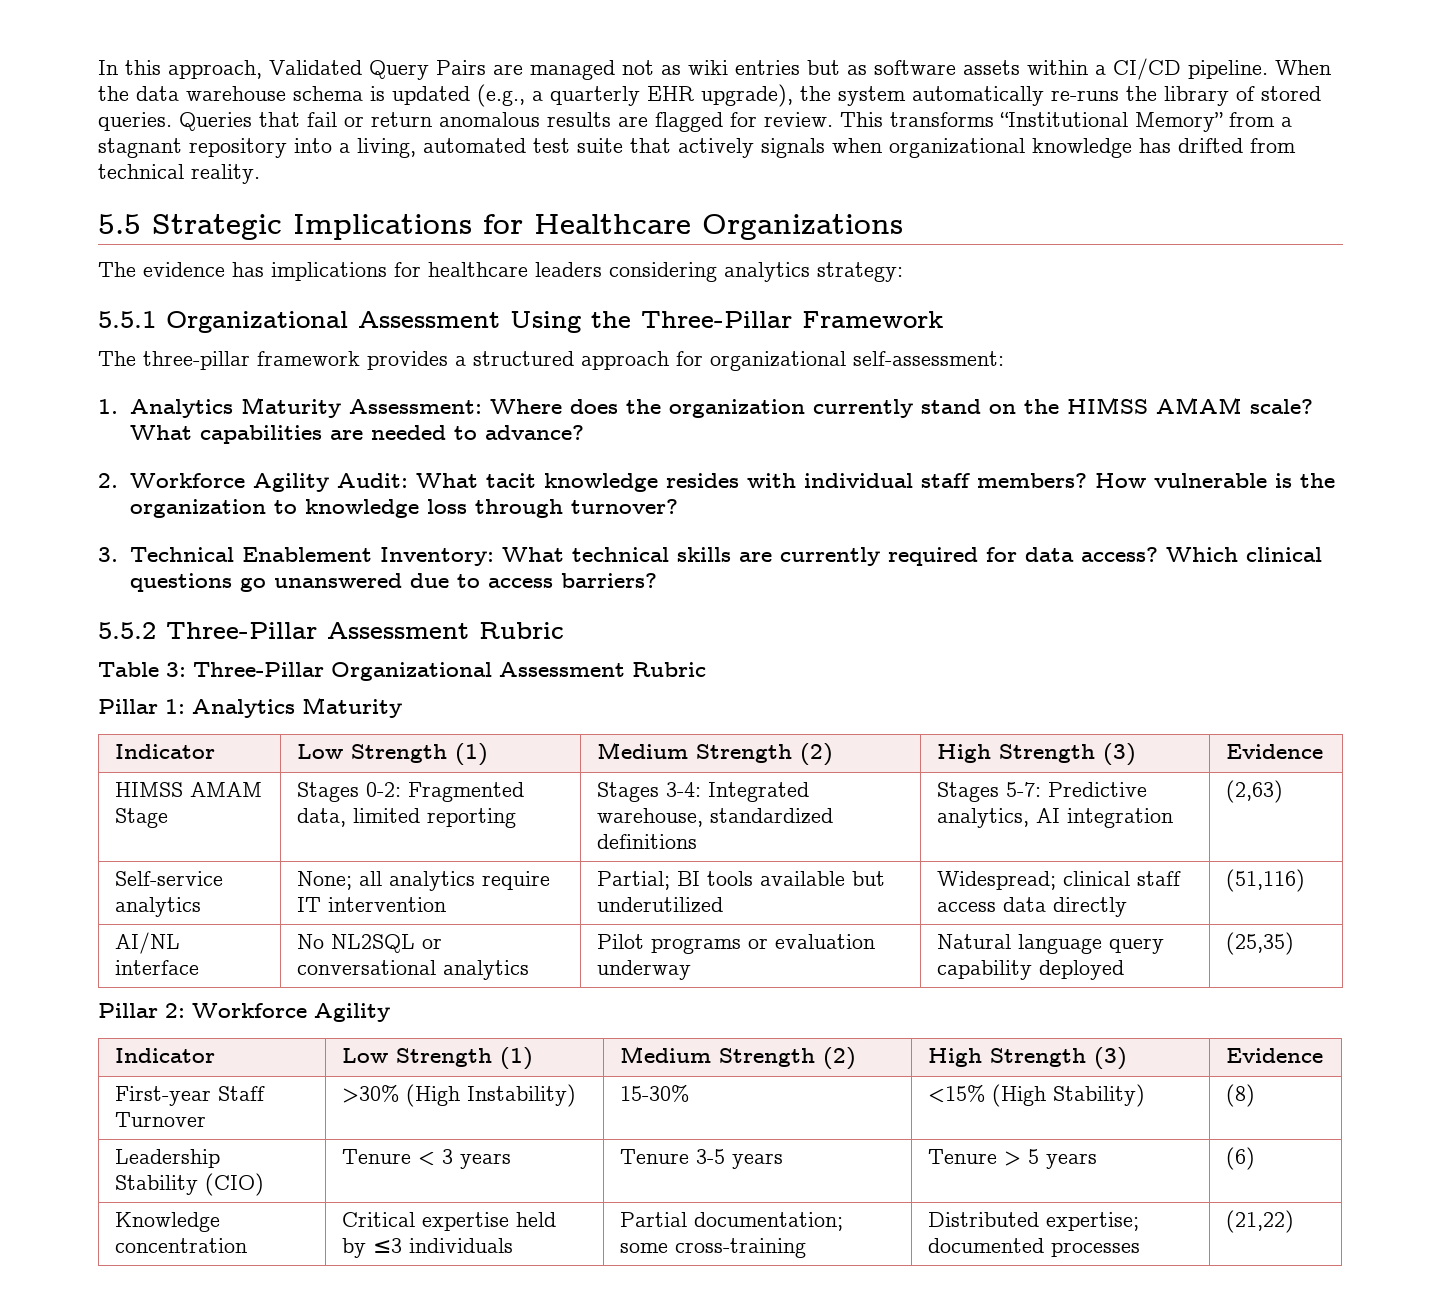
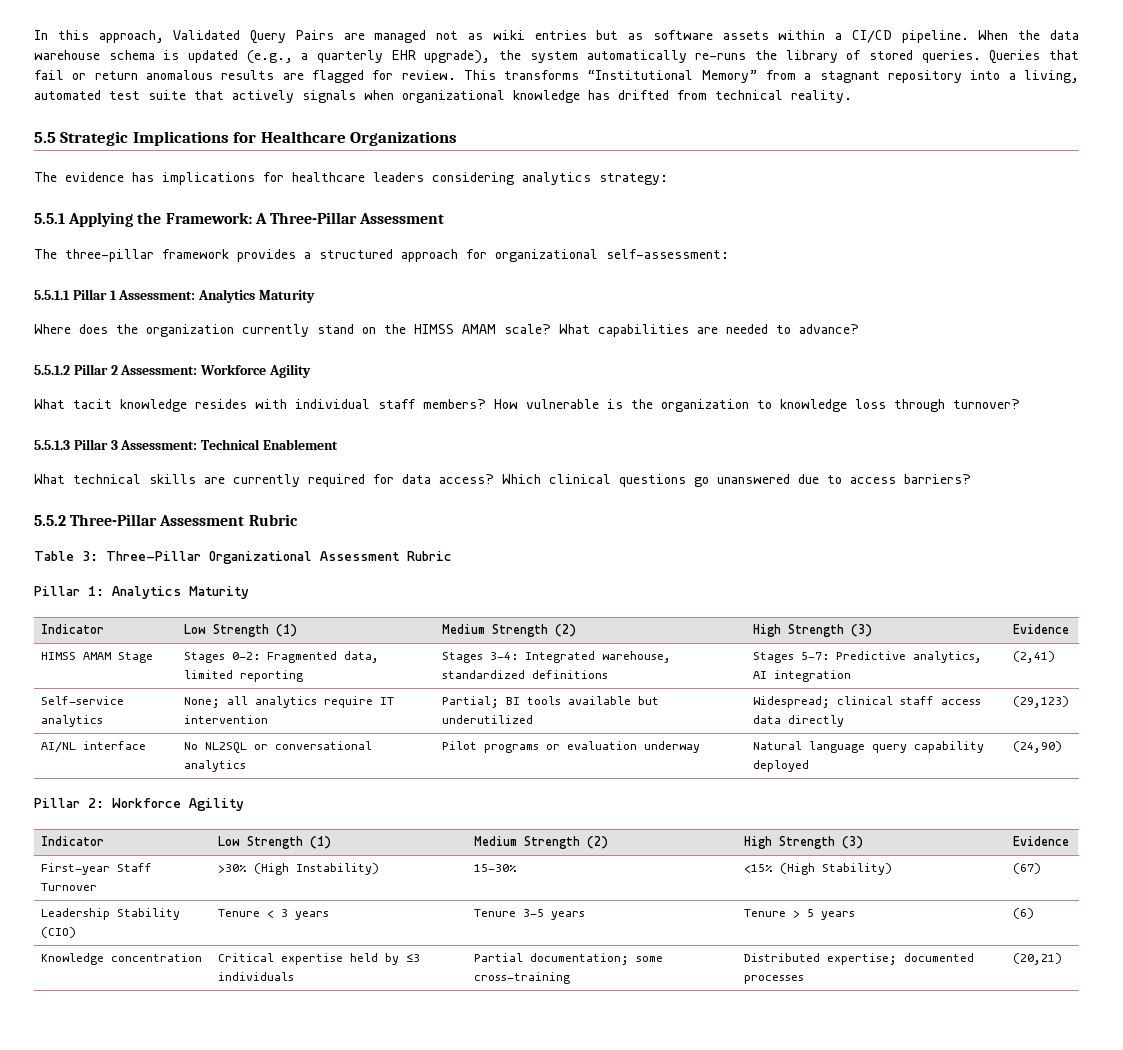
- 5.5.1 Organizational Assessment Using the Three-Pillar Framework
+ 5.5.1 Applying the Framework: A Three-Pillar Assessment
- 1. Analytics Maturity Assessment: Where does the organization currently stand on the HIMSS AMAM scale?
+ 5.5.1.1 Pillar 1 Assessment: Analytics Maturity
+ Where does the organization currently stand on the HIMSS AMAM scale?
- 2. Workforce Agility Audit: What tacit knowledge resides with individual staff members?
+ 5.5.1.2 Pillar 2 Assessment: Workforce Agility
+ What tacit knowledge resides with individual staff members?
- 3. Technical Enablement Inventory: What technical skills are currently required for data access?
+ 5.5.1.3 Pillar 3 Assessment: Technical Enablement
+ What technical skills are currently required for data access?
- HIMSS AMAM Stage | Stages 0-2: Fragmented data, limited reporting | Stages 3-4: Integrated warehouse, standardized definitions | Stages 5-7: Predictive analytics, AI integration | (2,63)
+ HIMSS AMAM Stage | Stages 0-2: Fragmented data, limited reporting | Stages 3-4: Integrated warehouse, standardized definitions | Stages 5-7: Predictive analytics, AI integration | (2,41)
- Self-service analytics | None; all analytics require IT intervention | Partial; BI tools available but underutilized | Widespread; clinical staff access data directly | (51,116)
+ Self-service analytics | None; all analytics require IT intervention | Partial; BI tools available but underutilized | Widespread; clinical staff access data directly | (29,123)
- AI/NL interface | No NL2SQL or conversational analytics | Pilot programs or evaluation underway | Natural language query capability deployed | (25,35)
+ AI/NL interface | No NL2SQL or conversational analytics | Pilot programs or evaluation underway | Natural language query capability deployed | (24,90)
- First-year Staff Turnover | >30% (High Instability) | 15-30% | <15% (High Stability) | (8)
+ First-year Staff Turnover | >30% (High Instability) | 15-30% | <15% (High Stability) | (67)
- Knowledge concentration | Critical expertise held by ≤3 individuals | Partial documentation; some cross-training | Distributed expertise; documented processes | (21,22)
+ Knowledge concentration | Critical expertise held by ≤3 individuals | Partial documentation; some cross-training | Distributed expertise; documented processes | (20,21)

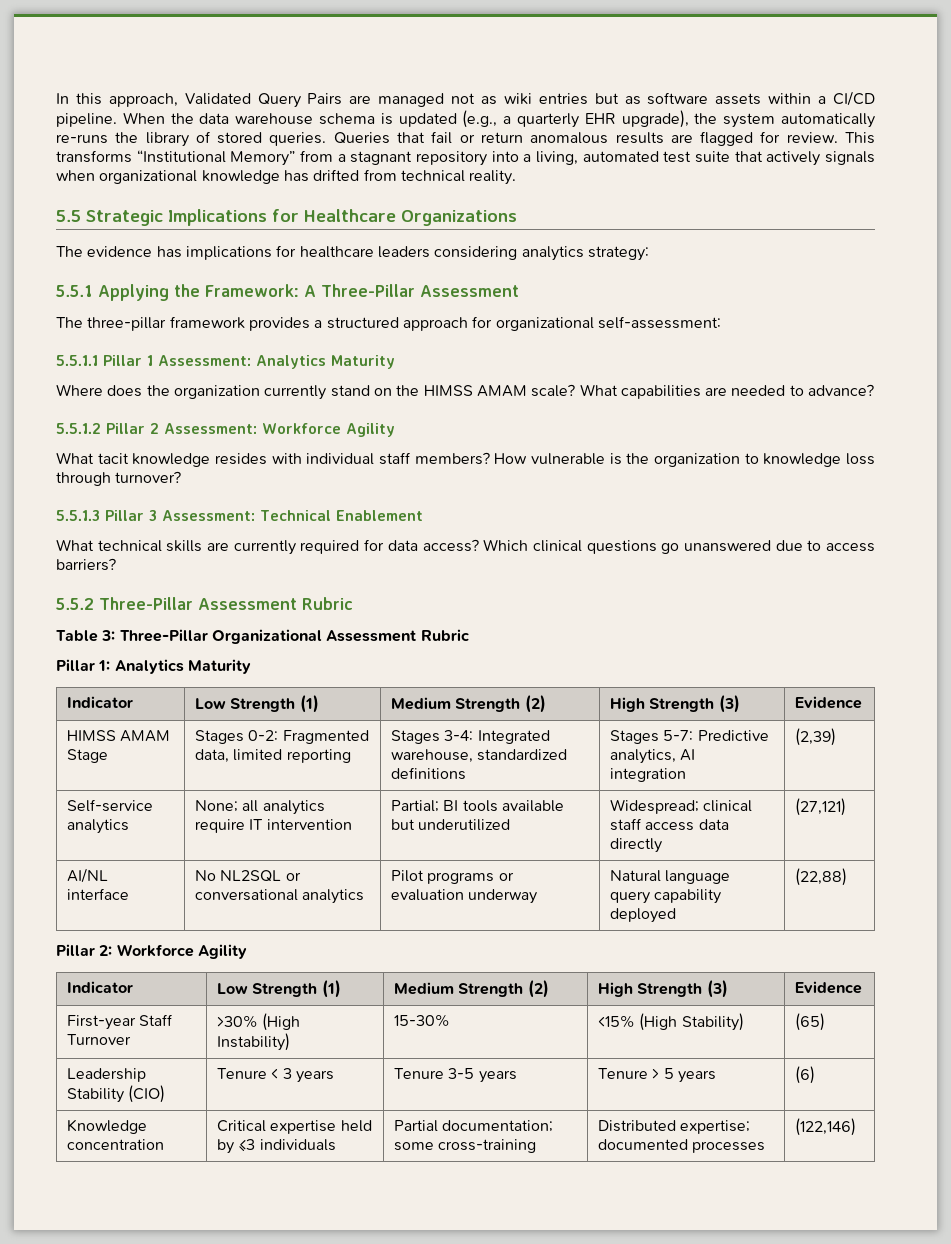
- HIMSS AMAM Stage | Stages 0-2: Fragmented data, limited reporting | Stages 3-4: Integrated warehouse, standardized definitions | Stages 5-7: Predictive analytics, AI integration | (2,41)
+ HIMSS AMAM Stage | Stages 0-2: Fragmented data, limited reporting | Stages 3-4: Integrated warehouse, standardized definitions | Stages 5-7: Predictive analytics, AI integration | (2,39)
- Self-service analytics | None; all analytics require IT intervention | Partial; BI tools available but underutilized | Widespread; clinical staff access data directly | (29,123)
+ Self-service analytics | None; all analytics require IT intervention | Partial; BI tools available but underutilized | Widespread; clinical staff access data directly | (27,121)
- AI/NL interface | No NL2SQL or conversational analytics | Pilot programs or evaluation underway | Natural language query capability deployed | (24,90)
+ AI/NL interface | No NL2SQL or conversational analytics | Pilot programs or evaluation underway | Natural language query capability deployed | (22,88)
- First-year Staff Turnover | >30% (High Instability) | 15-30% | <15% (High Stability) | (67)
+ First-year Staff Turnover | >30% (High Instability) | 15-30% | <15% (High Stability) | (65)
- Knowledge concentration | Critical expertise held by ≤3 individuals | Partial documentation; some cross-training | Distributed expertise; documented processes | (20,21)
+ Knowledge concentration | Critical expertise held by ≤3 individuals | Partial documentation; some cross-training | Distributed expertise; documented processes | (122,146)

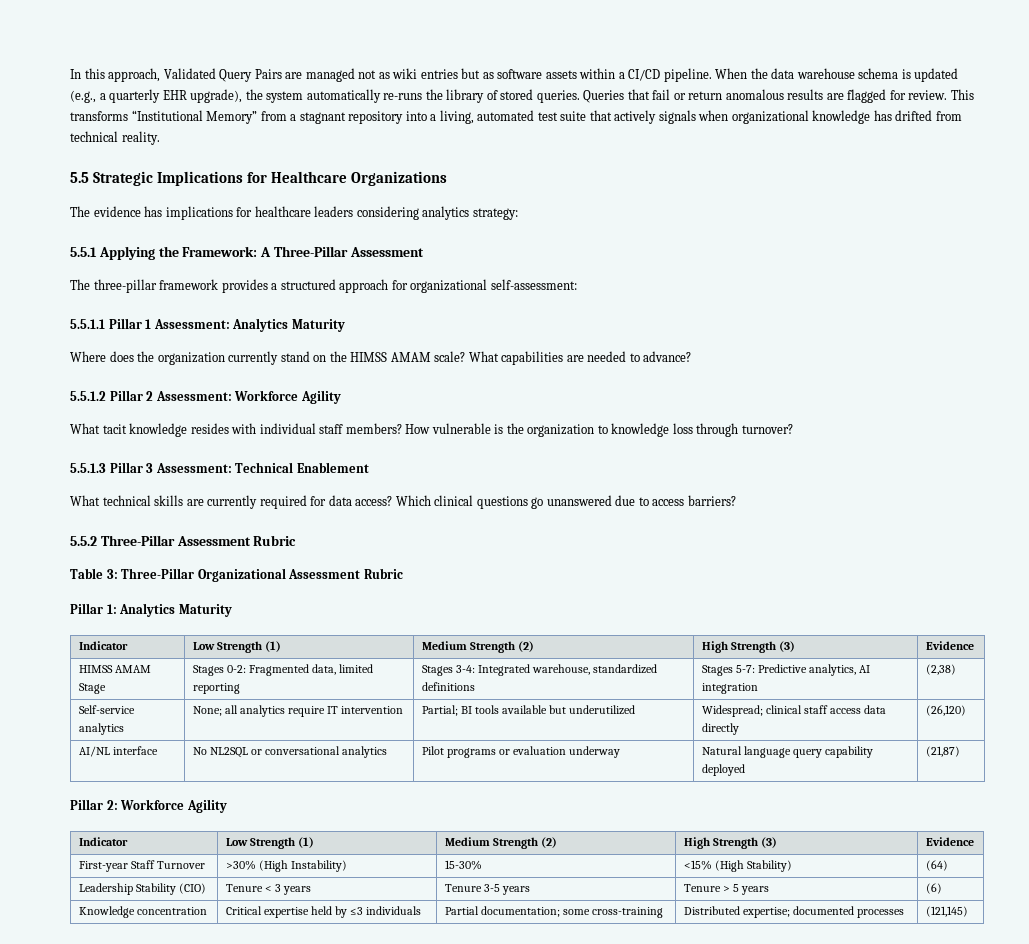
- HIMSS AMAM Stage | Stages 0-2: Fragmented data, limited reporting | Stages 3-4: Integrated warehouse, standardized definitions | Stages 5-7: Predictive analytics, AI integration | (2,39)
+ HIMSS AMAM Stage | Stages 0-2: Fragmented data, limited reporting | Stages 3-4: Integrated warehouse, standardized definitions | Stages 5-7: Predictive analytics, AI integration | (2,38)
- Self-service analytics | None; all analytics require IT intervention | Partial; BI tools available but underutilized | Widespread; clinical staff access data directly | (27,121)
+ Self-service analytics | None; all analytics require IT intervention | Partial; BI tools available but underutilized | Widespread; clinical staff access data directly | (26,120)
- AI/NL interface | No NL2SQL or conversational analytics | Pilot programs or evaluation underway | Natural language query capability deployed | (22,88)
+ AI/NL interface | No NL2SQL or conversational analytics | Pilot programs or evaluation underway | Natural language query capability deployed | (21,87)
- First-year Staff Turnover | >30% (High Instability) | 15-30% | <15% (High Stability) | (65)
+ First-year Staff Turnover | >30% (High Instability) | 15-30% | <15% (High Stability) | (64)
- Knowledge concentration | Critical expertise held by ≤3 individuals | Partial documentation; some cross-training | Distributed expertise; documented processes | (122,146)
+ Knowledge concentration | Critical expertise held by ≤3 individuals | Partial documentation; some cross-training | Distributed expertise; documented processes | (121,145)

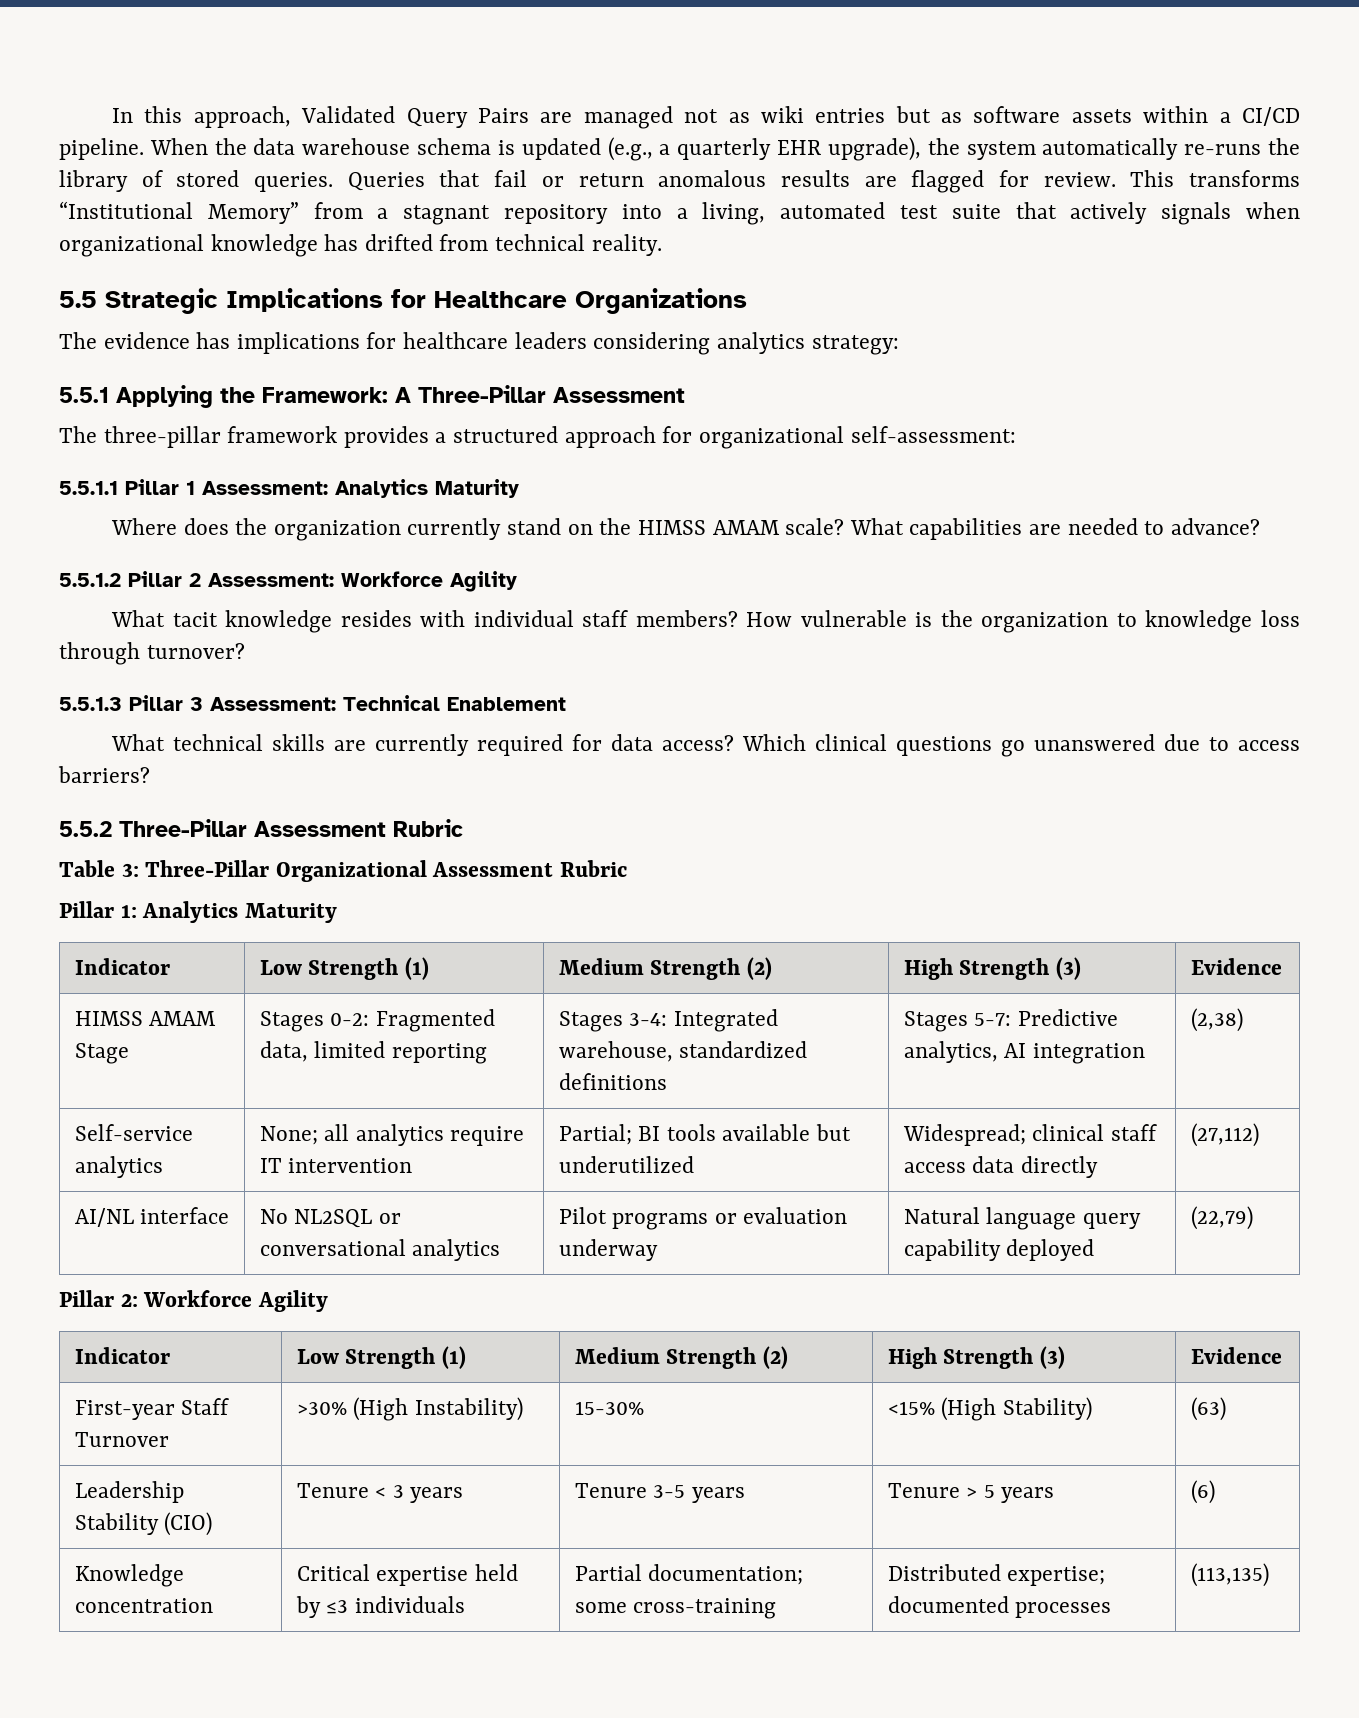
- Self-service analytics | None; all analytics require IT intervention | Partial; BI tools available but underutilized | Widespread; clinical staff access data directly | (26,120)
+ Self-service analytics | None; all analytics require IT intervention | Partial; BI tools available but underutilized | Widespread; clinical staff access data directly | (27,112)
- AI/NL interface | No NL2SQL or conversational analytics | Pilot programs or evaluation underway | Natural language query capability deployed | (21,87)
+ AI/NL interface | No NL2SQL or conversational analytics | Pilot programs or evaluation underway | Natural language query capability deployed | (22,79)
- First-year Staff Turnover | >30% (High Instability) | 15-30% | <15% (High Stability) | (64)
+ First-year Staff Turnover | >30% (High Instability) | 15-30% | <15% (High Stability) | (63)
- Knowledge concentration | Critical expertise held by ≤3 individuals | Partial documentation; some cross-training | Distributed expertise; documented processes | (121,145)
+ Knowledge concentration | Critical expertise held by ≤3 individuals | Partial documentation; some cross-training | Distributed expertise; documented processes | (113,135)

